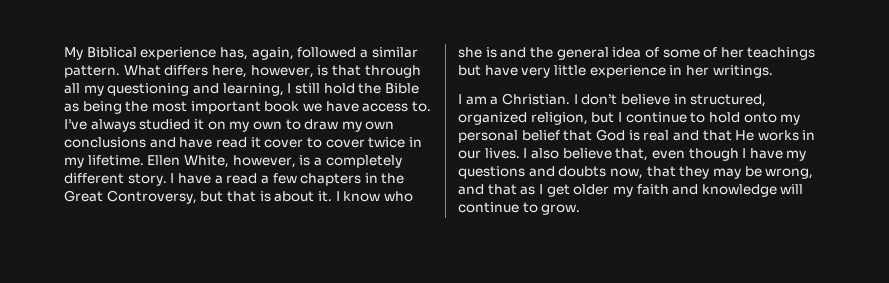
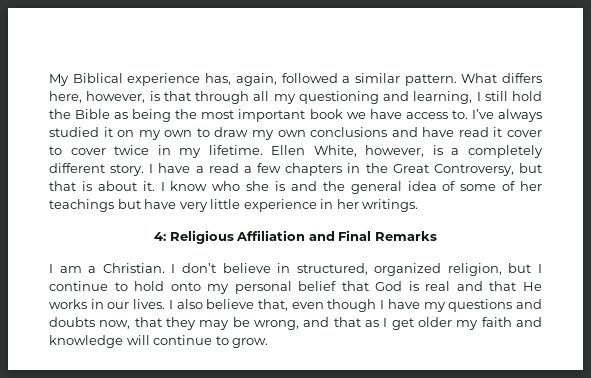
+ 4: Religious Affiliation and Final Remarks

